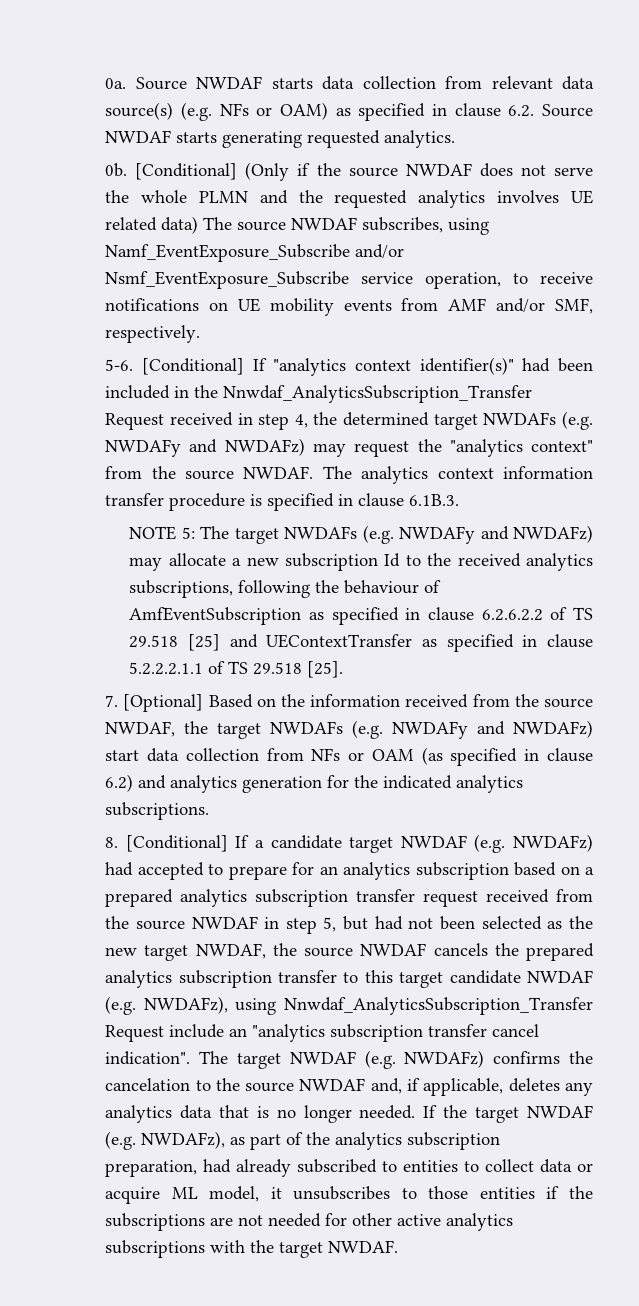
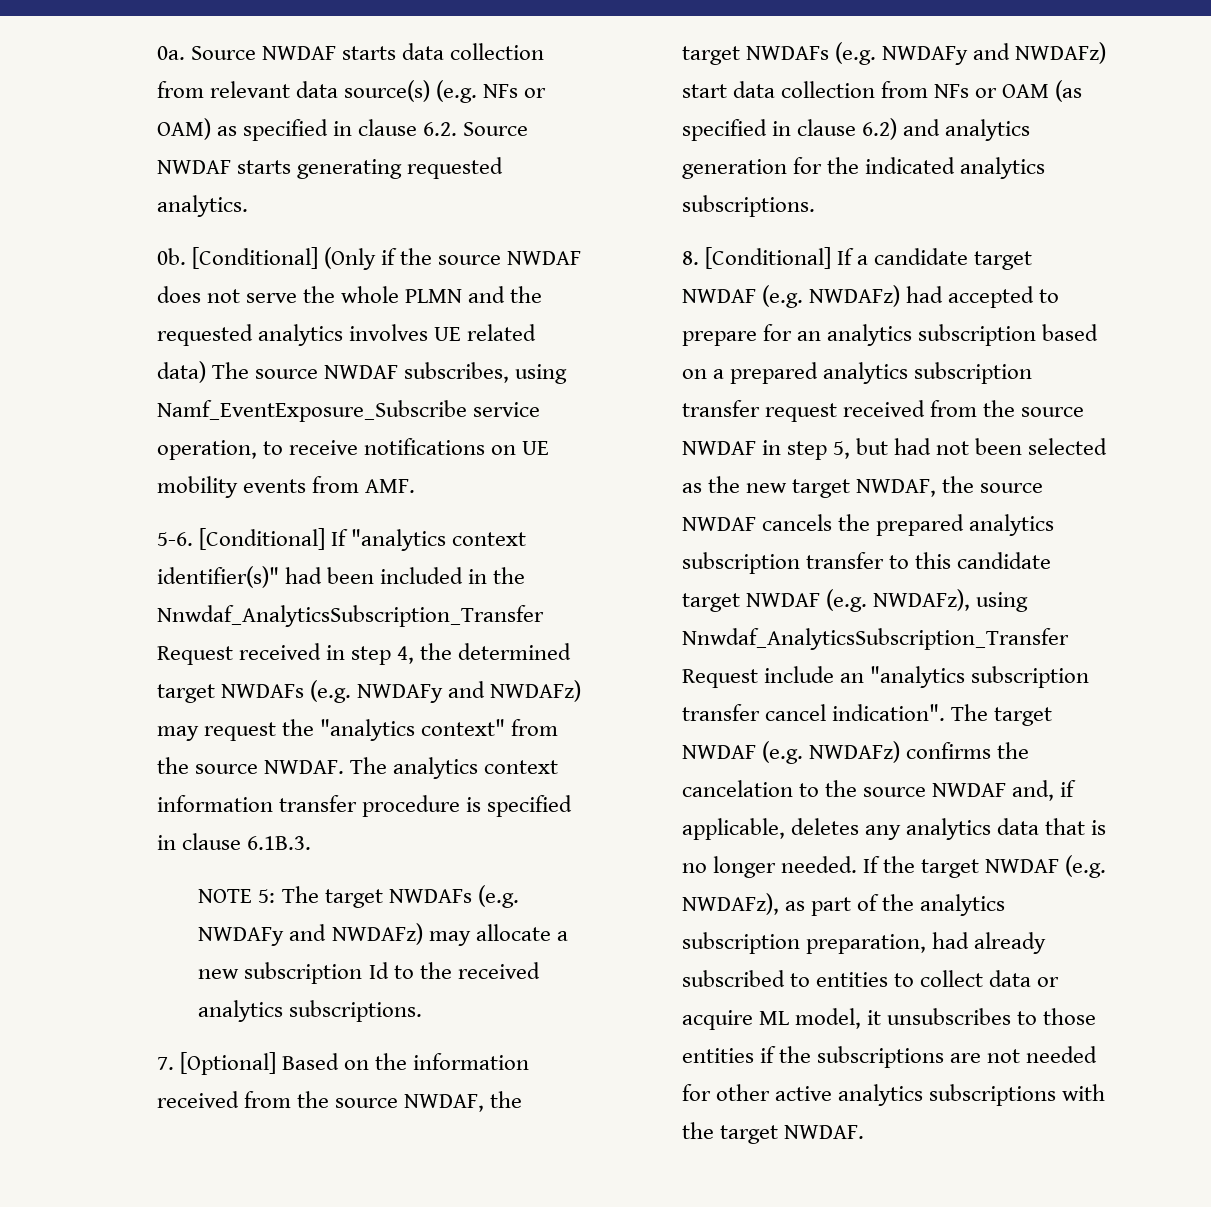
- [Conditional] (Only if the source NWDAF does not serve the whole PLMN and the requested analytics involves UE related data) The source NWDAF subscribes, using Namf_EventExposure_Subscribe and/or Nsmf_EventExposure_Subscribe service operation, to receive notifications on UE mobility events from AMF and/or SMF, respectively.
+ [Conditional] (Only if the source NWDAF does not serve the whole PLMN and the requested analytics involves UE related data) The source NWDAF subscribes, using Namf_EventExposure_Subscribe service operation, to receive notifications on UE mobility events from AMF.
- NOTE 5: The target NWDAFs (e.g. NWDAFy and NWDAFz) may allocate a new subscription Id to the received analytics subscriptions, following the behaviour of AmfEventSubscription as specified in clause 6.2.6.2.2 of TS 29.518 [25] and UEContextTransfer as specified in clause 5.2.2.2.1.1 of TS 29.518 [25].
+ NOTE 5: The target NWDAFs (e.g. NWDAFy and NWDAFz) may allocate a new subscription Id to the received analytics subscriptions.
- 8. [Conditional] If a candidate target NWDAF (e.g. NWDAFz) had accepted to prepare for an analytics subscription based on a prepared analytics subscription transfer request received from the source NWDAF in step 5, but had not been selected as the new target NWDAF, the source NWDAF cancels the prepared analytics subscription transfer to this target candidate NWDAF (e.g. NWDAFz), using Nnwdaf_AnalyticsSubscription_Transfer Request include an "analytics subscription transfer cancel indication".
+ 8. [Conditional] If a candidate target NWDAF (e.g. NWDAFz) had accepted to prepare for an analytics subscription based on a prepared analytics subscription transfer request received from the source NWDAF in step 5, but had not been selected as the new target NWDAF, the source NWDAF cancels the prepared analytics subscription transfer to this candidate target NWDAF (e.g. NWDAFz), using Nnwdaf_AnalyticsSubscription_Transfer Request include an "analytics subscription transfer cancel indication".

